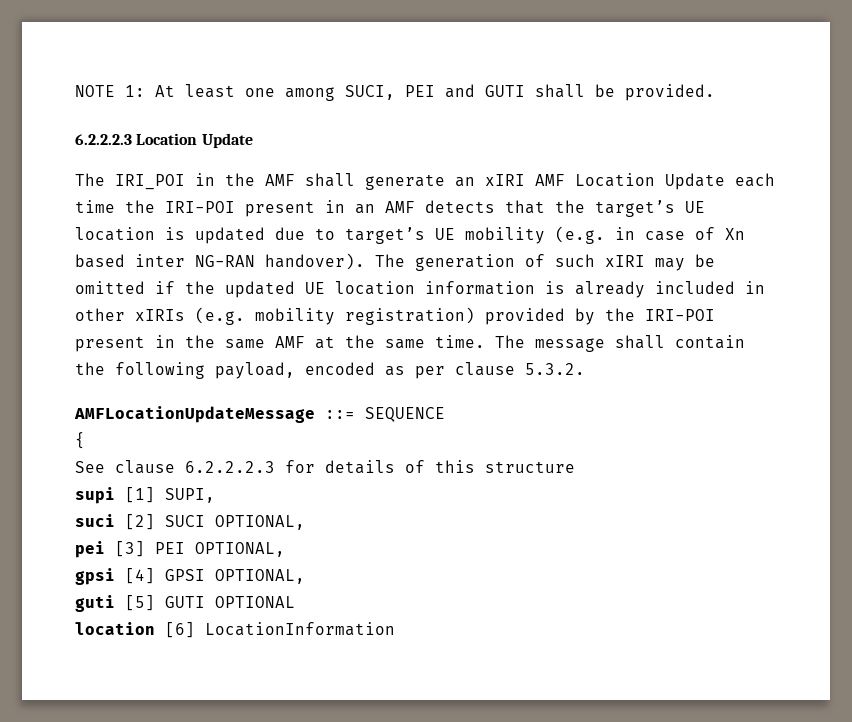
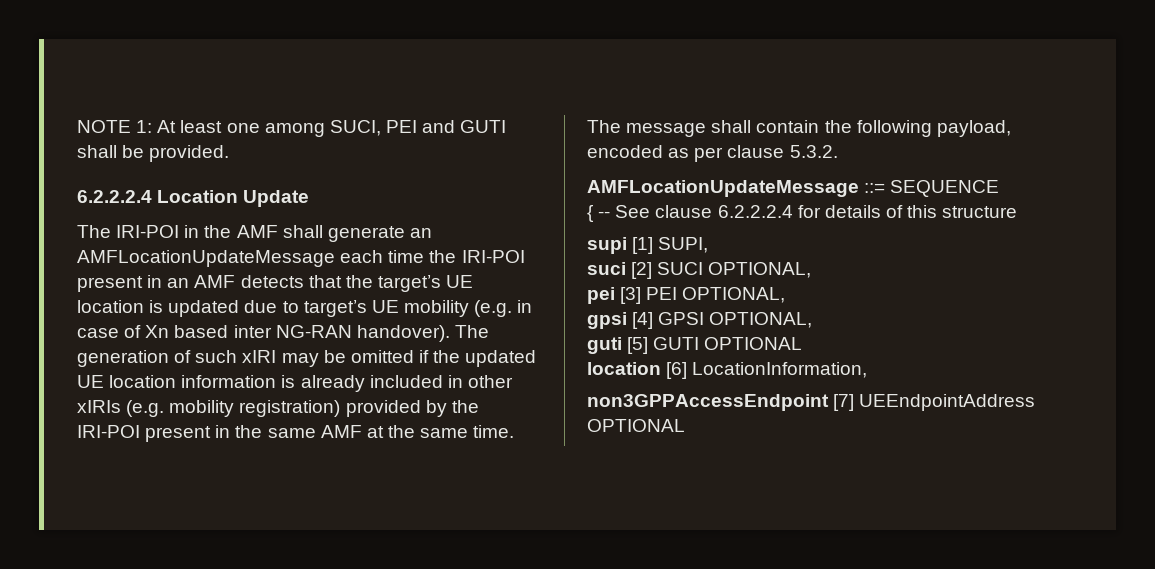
- 6.2.2.2.3 Location Update
+ 6.2.2.2.4 Location Update
- The IRI_POI in the AMF shall generate an xIRI AMF Location Update each time the IRI-POI present in an AMF detects that the target’s UE location is updated due to target’s UE mobility (e.g. in case of Xn based inter NG-RAN handover).
+ The IRI-POI in the AMF shall generate an AMFLocationUpdateMessage each time the IRI-POI present in an AMF detects that the target’s UE location is updated due to target’s UE mobility (e.g. in case of Xn based inter NG-RAN handover).
- {
- See clause 6.2.2.2.3 for details of this structure
+ { -- See clause 6.2.2.2.4 for details of this structure
- location [6] LocationInformation
+ location [6] LocationInformation,
+ non3GPPAccessEndpoint [7] UEEndpointAddress OPTIONAL

